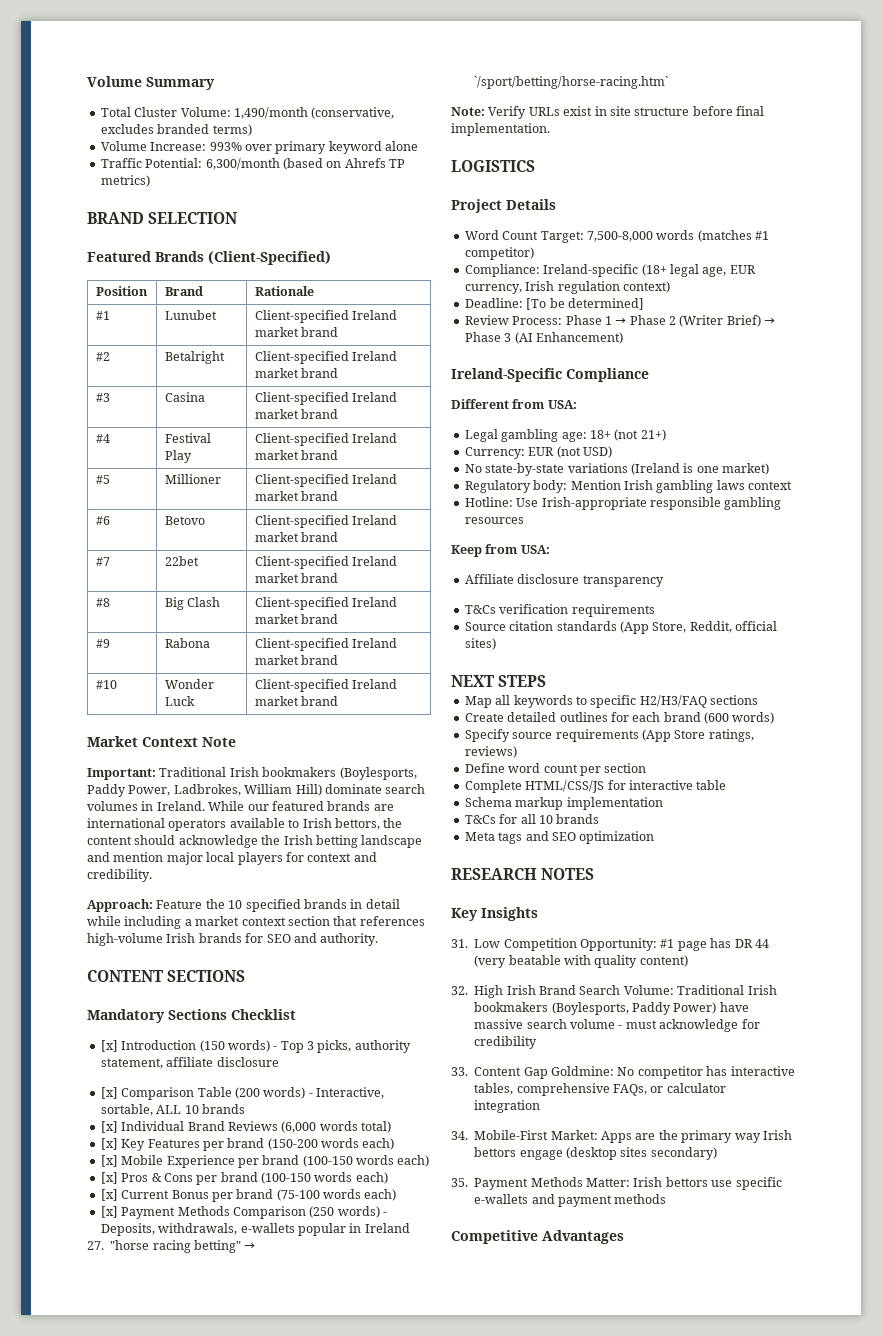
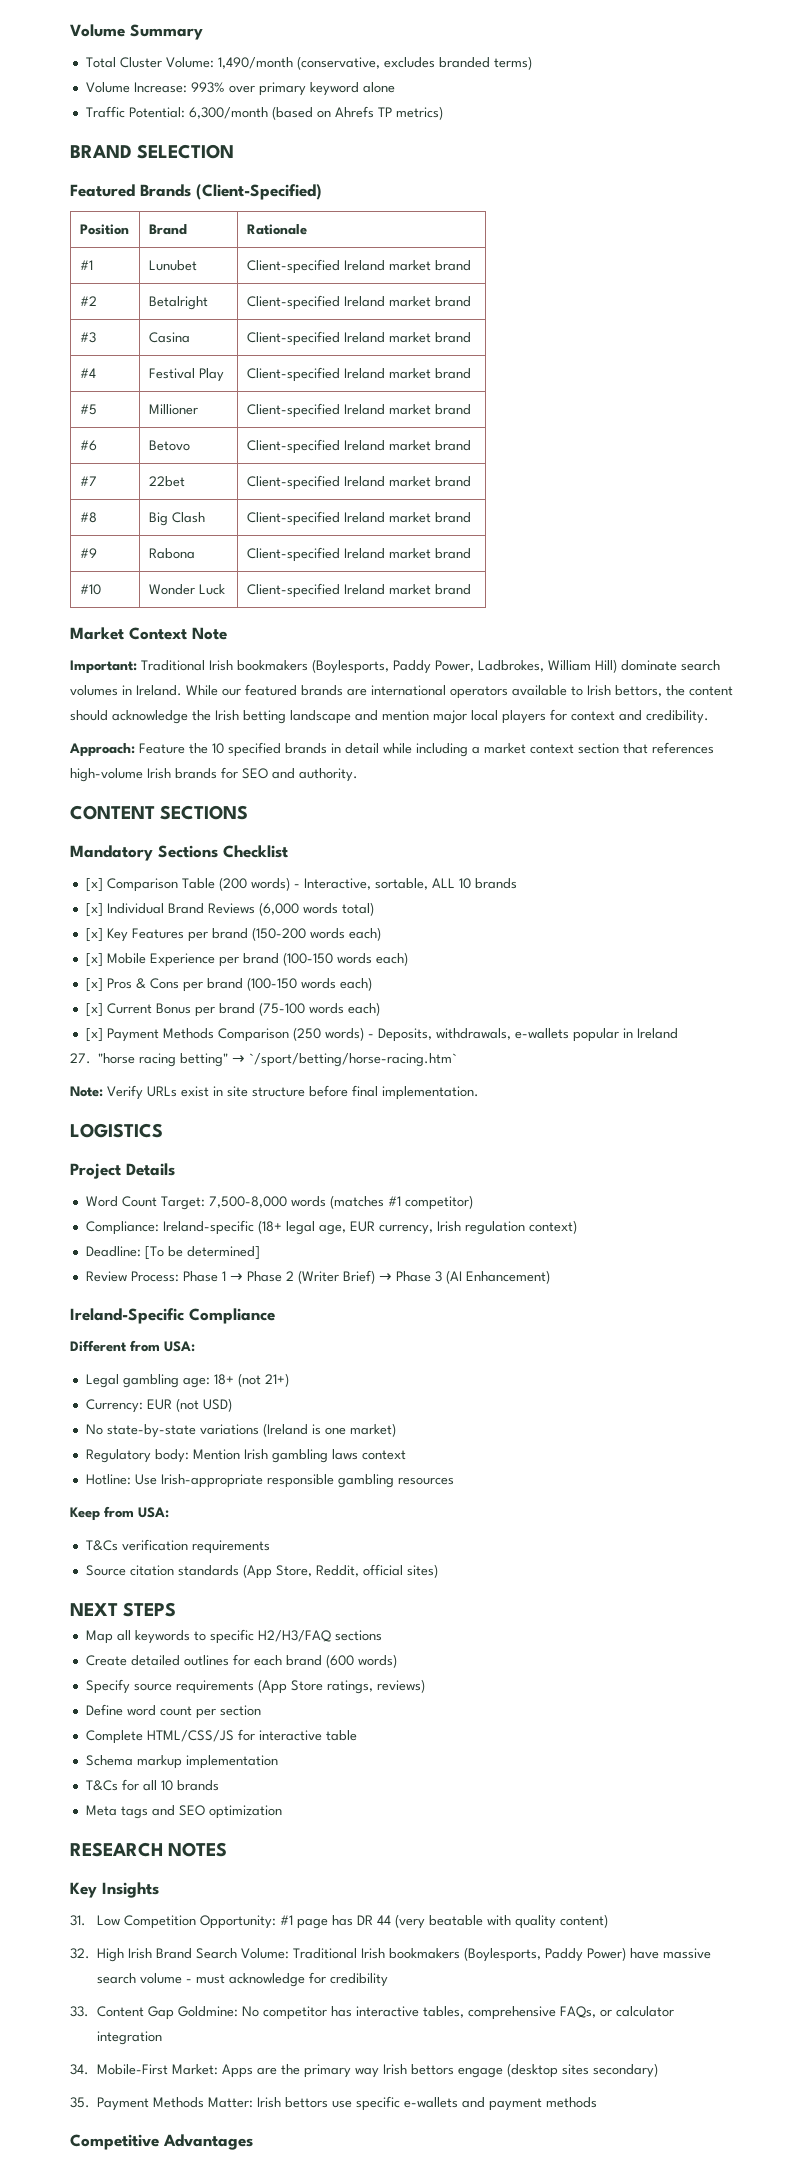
- [x] Introduction (150 words) - Top 3 picks, authority statement, affiliate disclosure
- Affiliate disclosure transparency

